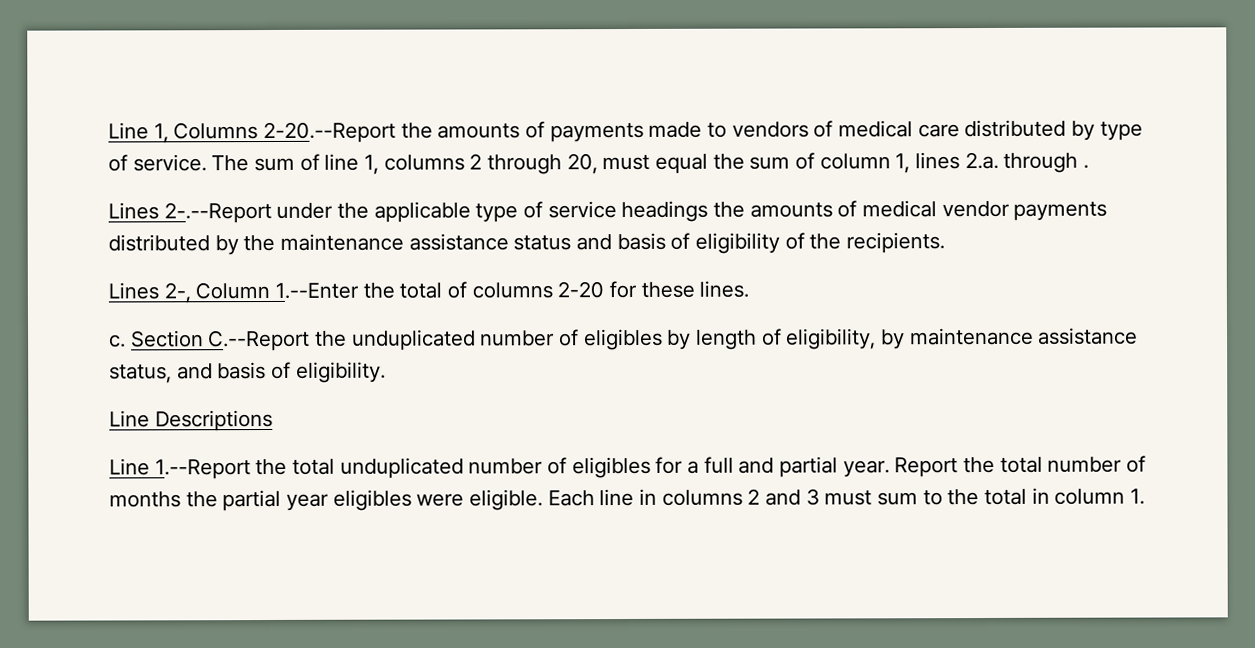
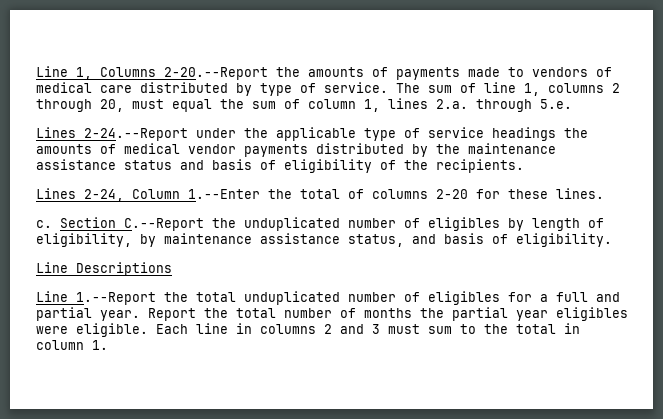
- The sum of line 1, columns 2 through 20, must equal the sum of column 1, lines 2.a. through .
- Lines 2-.--Report under the applicable type of service headings the amounts of medical vendor payments distributed by the maintenance assistance status and basis of eligibility of the recipients.
+ The sum of line 1, columns 2 through 20, must equal the sum of column 1, lines 2.a. through 5.e.
+ Lines 2-24.--Report under the applicable type of service headings the amounts of medical vendor payments distributed by the maintenance assistance status and basis of eligibility of the recipients.
- Lines 2-, Column 1.--Enter the total of columns 2-20 for these lines.
+ Lines 2-24, Column 1.--Enter the total of columns 2-20 for these lines.

